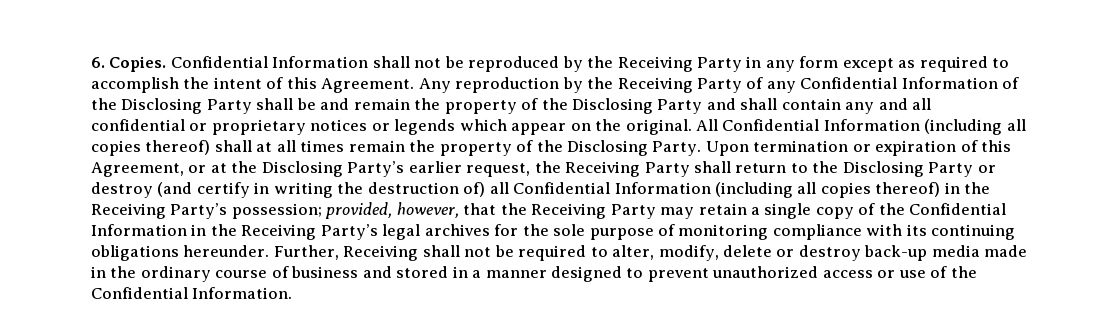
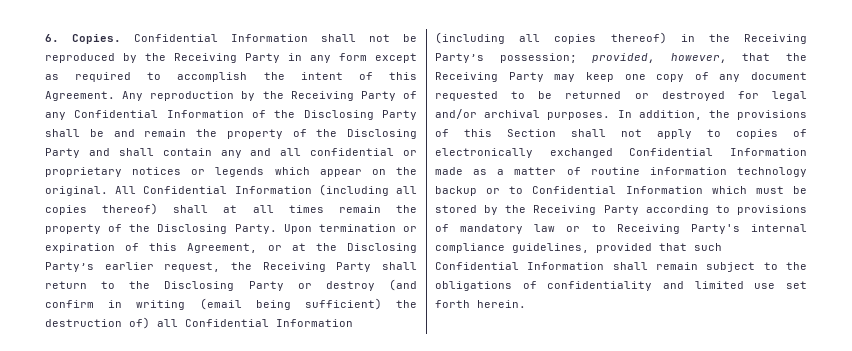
- Upon termination or expiration of this Agreement, or at the Disclosing Party’s earlier request, the Receiving Party shall return to the Disclosing Party or destroy (and certify in writing the destruction of) all Confidential Information (including all copies thereof) in the Receiving Party’s possession; provided, however, that the Receiving Party may retain a single copy of the Confidential Information in the Receiving Party’s legal archives for the sole purpose of monitoring compliance with its continuing obligations hereunder. Further, Receiving shall not be required to alter, modify, delete or destroy back-up media made in the ordinary course of business and stored in a manner designed to prevent unauthorized access or use of the Confidential Information.
+ Upon termination or expiration of this Agreement, or at the Disclosing Party’s earlier request, the Receiving Party shall return to the Disclosing Party or destroy (and confirm in writing (email being sufficient) the destruction of) all Confidential Information (including all copies thereof) in the Receiving Party’s possession; provided, however, that the Receiving Party may keep one copy of any document requested to be returned or destroyed for legal and/or archival purposes. In addition, the provisions of this Section shall not apply to copies of electronically exchanged Confidential Information made as a matter of routine information technology backup or to Confidential Information which must be stored by the Receiving Party according to provisions of mandatory law or to Receiving Party's internal compliance guidelines, provided that such Confidential Information shall remain subject to the obligations of confidentiality and limited use set forth herein.

